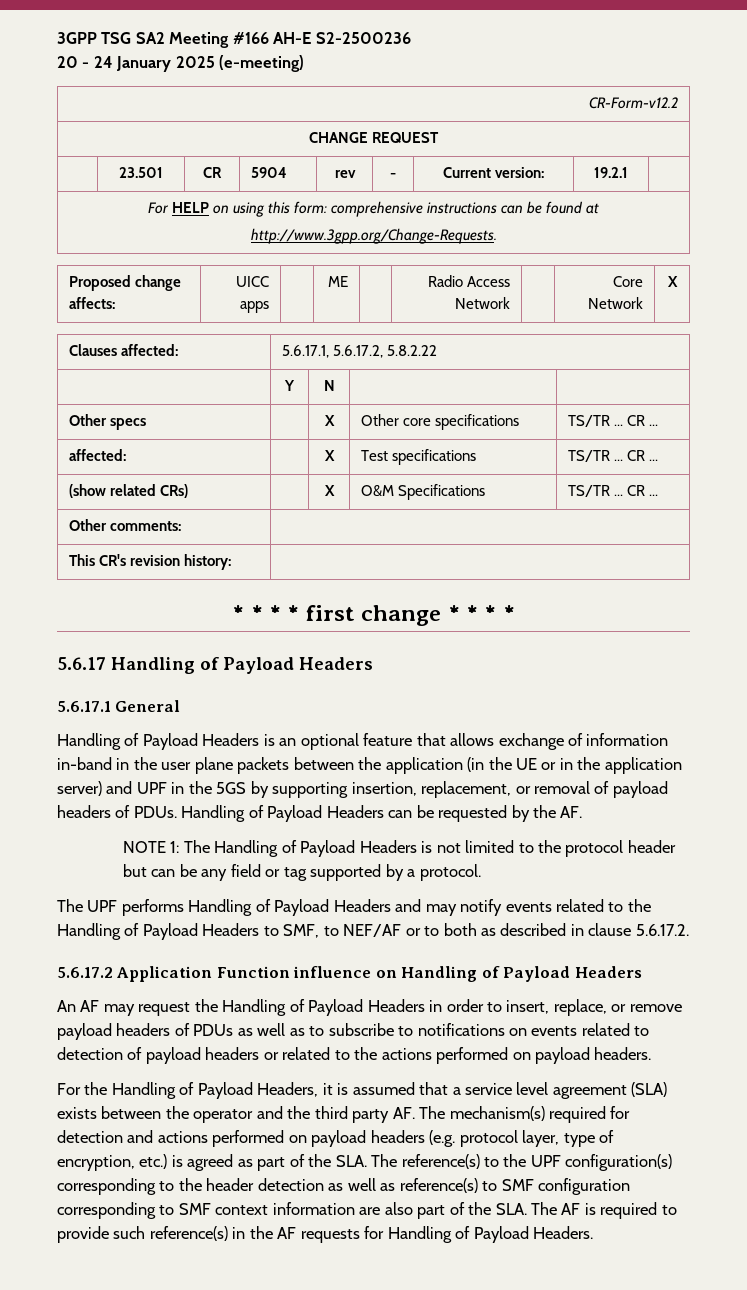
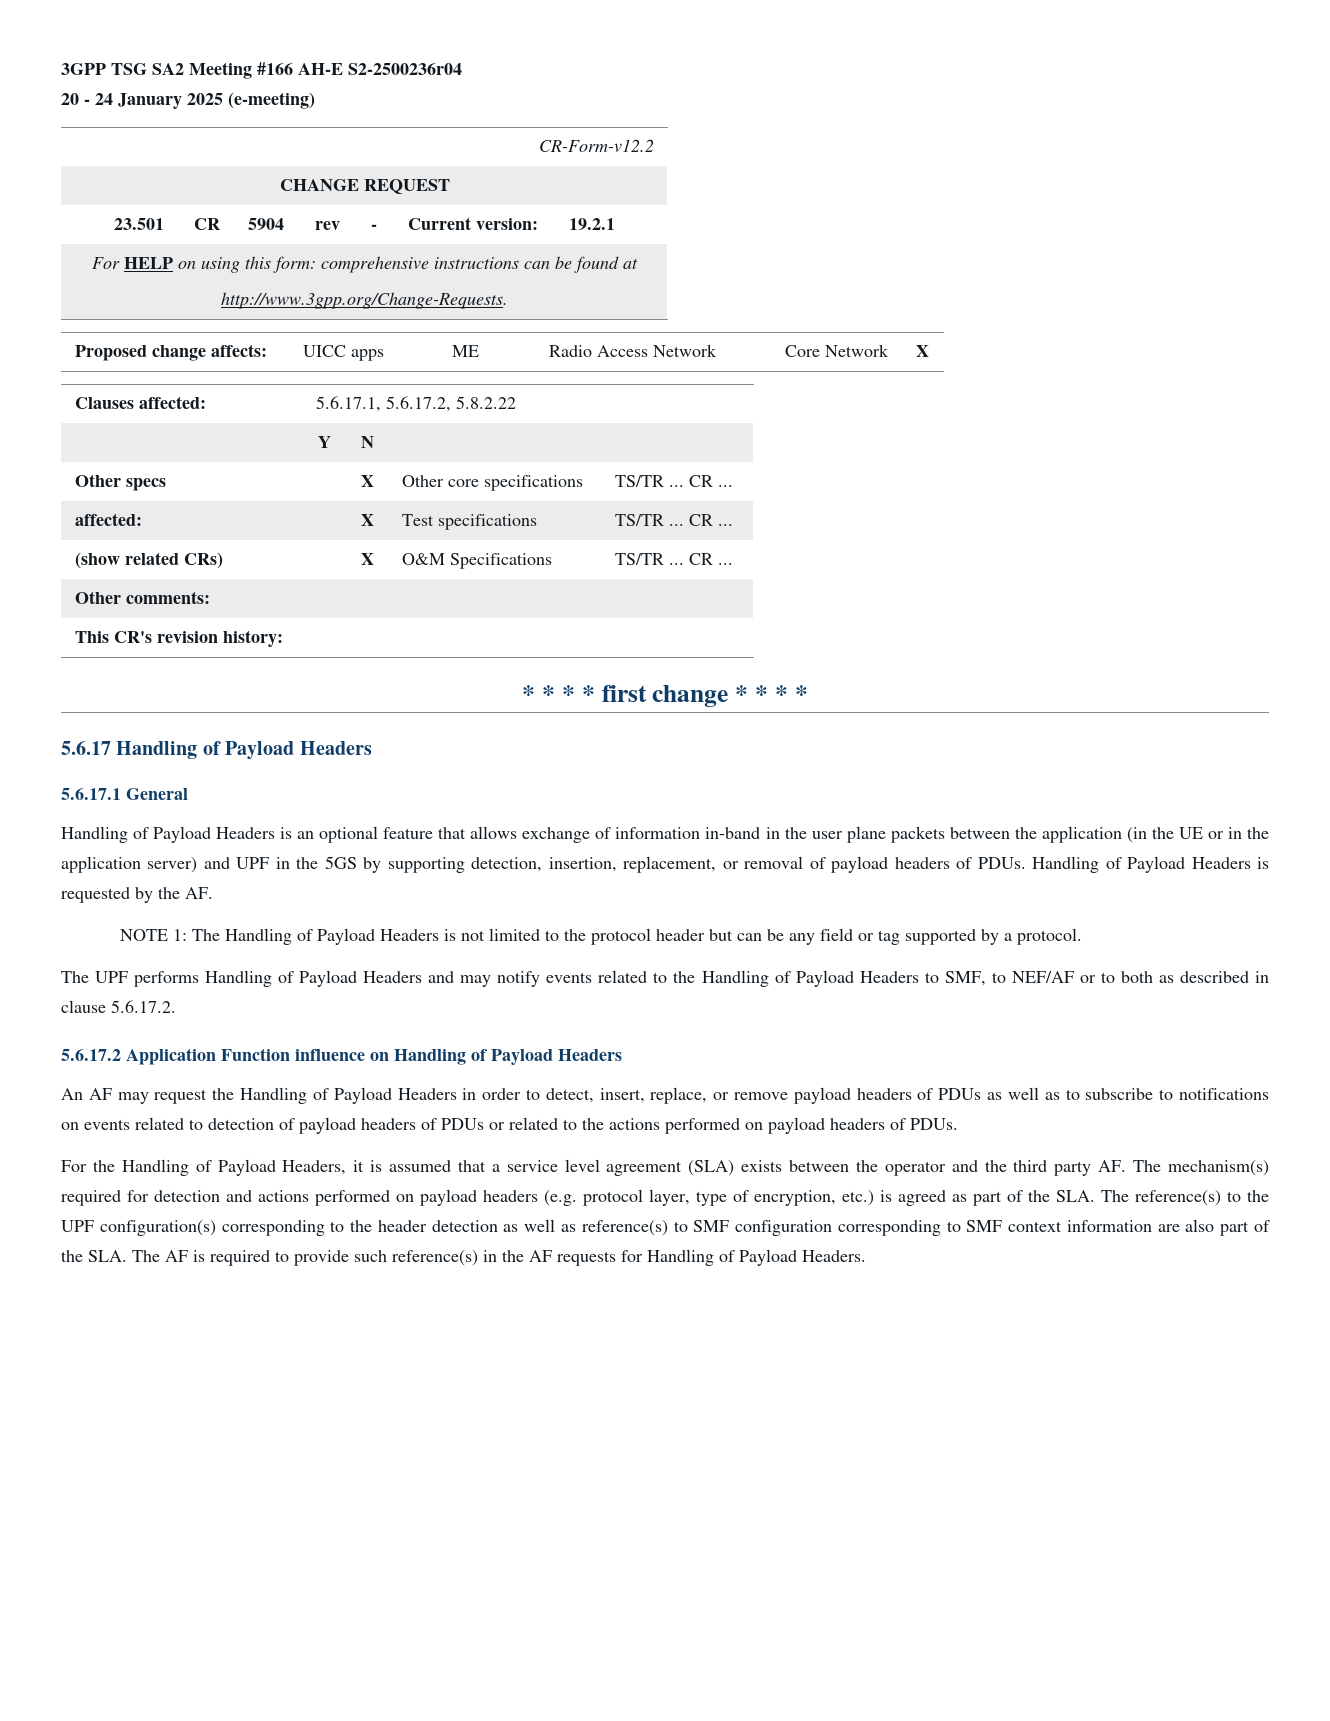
- 3GPP TSG SA2 Meeting #166 AH-E S2-2500236
+ 3GPP TSG SA2 Meeting #166 AH-E S2-2500236r04
- Handling of Payload Headers is an optional feature that allows exchange of information in-band in the user plane packets between the application (in the UE or in the application server) and UPF in the 5GS by supporting insertion, replacement, or removal of payload headers of PDUs.
+ Handling of Payload Headers is an optional feature that allows exchange of information in-band in the user plane packets between the application (in the UE or in the application server) and UPF in the 5GS by supporting detection, insertion, replacement, or removal of payload headers of PDUs.
- Handling of Payload Headers can be requested by the AF.
+ Handling of Payload Headers is requested by the AF.
- An AF may request the Handling of Payload Headers in order to insert, replace, or remove payload headers of PDUs as well as to subscribe to notifications on events related to detection of payload headers or related to the actions performed on payload headers.
+ An AF may request the Handling of Payload Headers in order to detect, insert, replace, or remove payload headers of PDUs as well as to subscribe to notifications on events related to detection of payload headers of PDUs or related to the actions performed on payload headers of PDUs.

